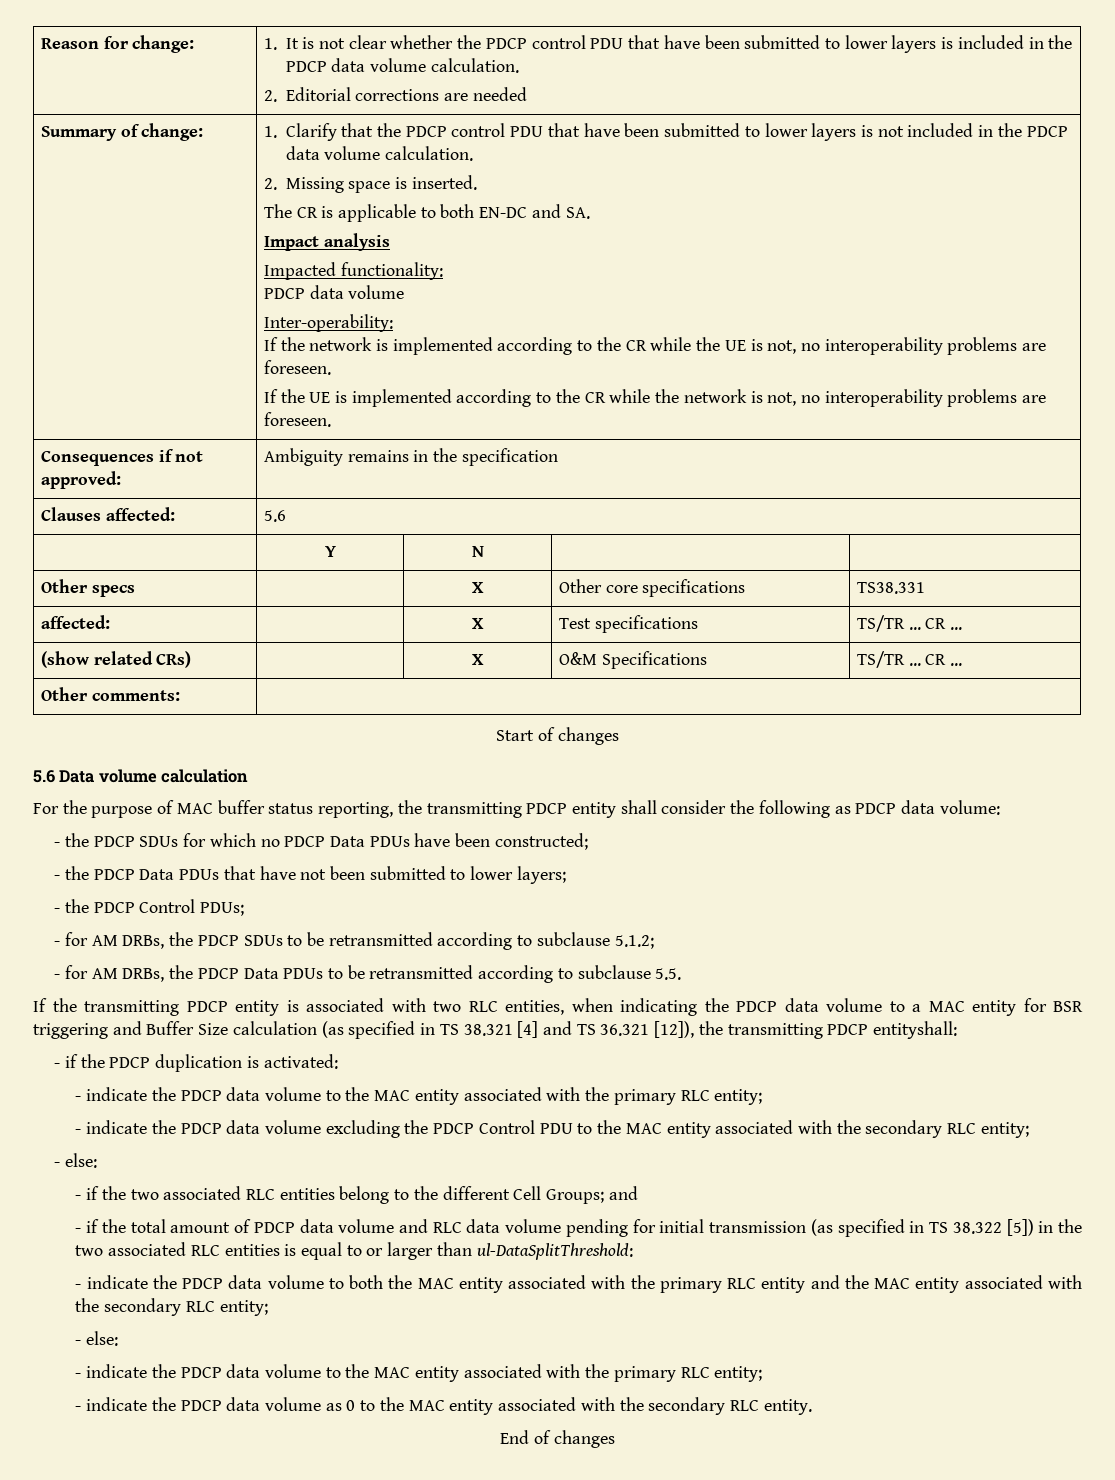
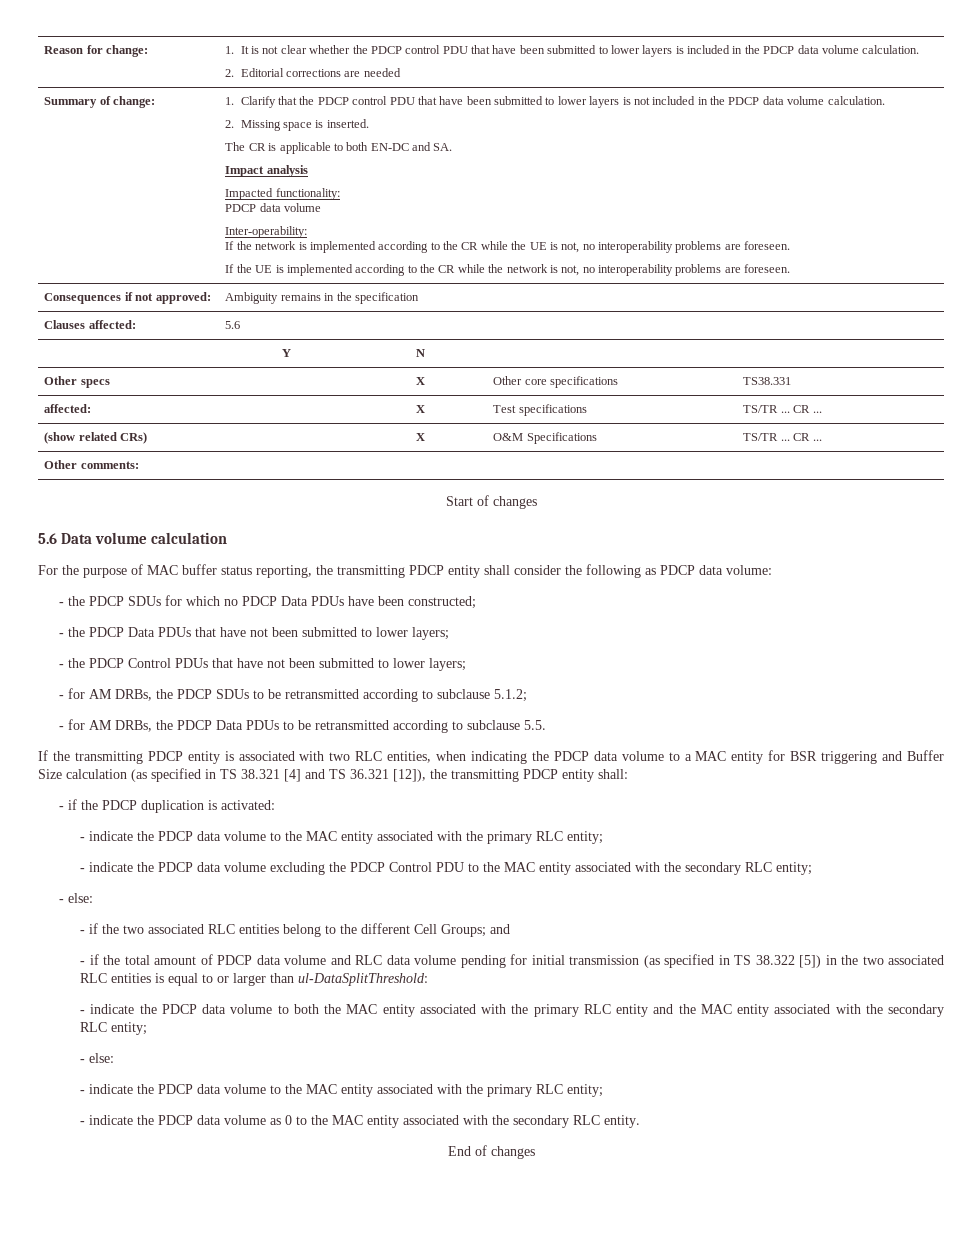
- - the PDCP Control PDUs;
+ - the PDCP Control PDUs that have not been submitted to lower layers;
- If the transmitting PDCP entity is associated with two RLC entities, when indicating the PDCP data volume to a MAC entity for BSR triggering and Buffer Size calculation (as specified in TS 38.321 [4] and TS 36.321 [12]), the transmitting PDCP entityshall:
+ If the transmitting PDCP entity is associated with two RLC entities, when indicating the PDCP data volume to a MAC entity for BSR triggering and Buffer Size calculation (as specified in TS 38.321 [4] and TS 36.321 [12]), the transmitting PDCP entity shall:

